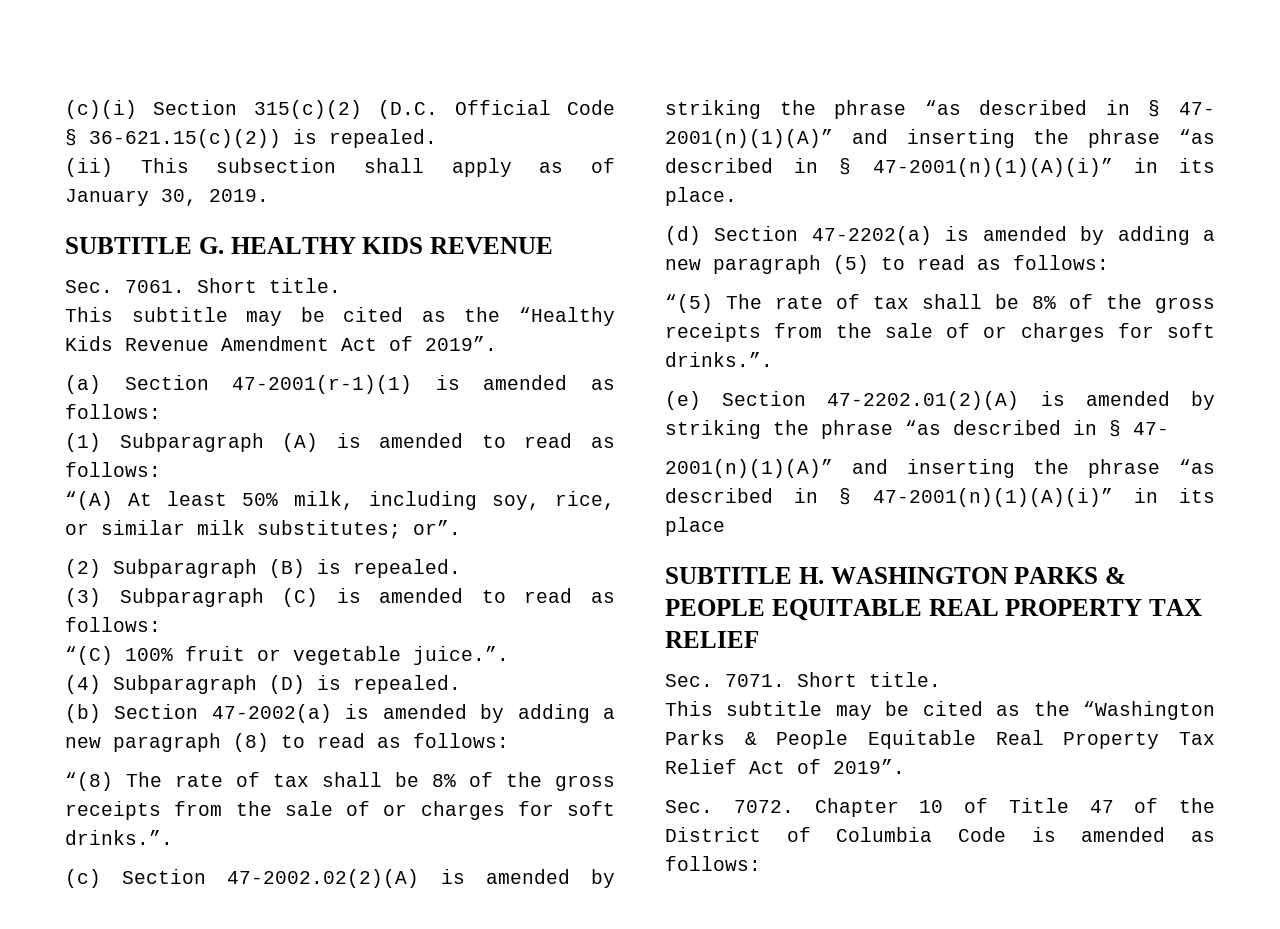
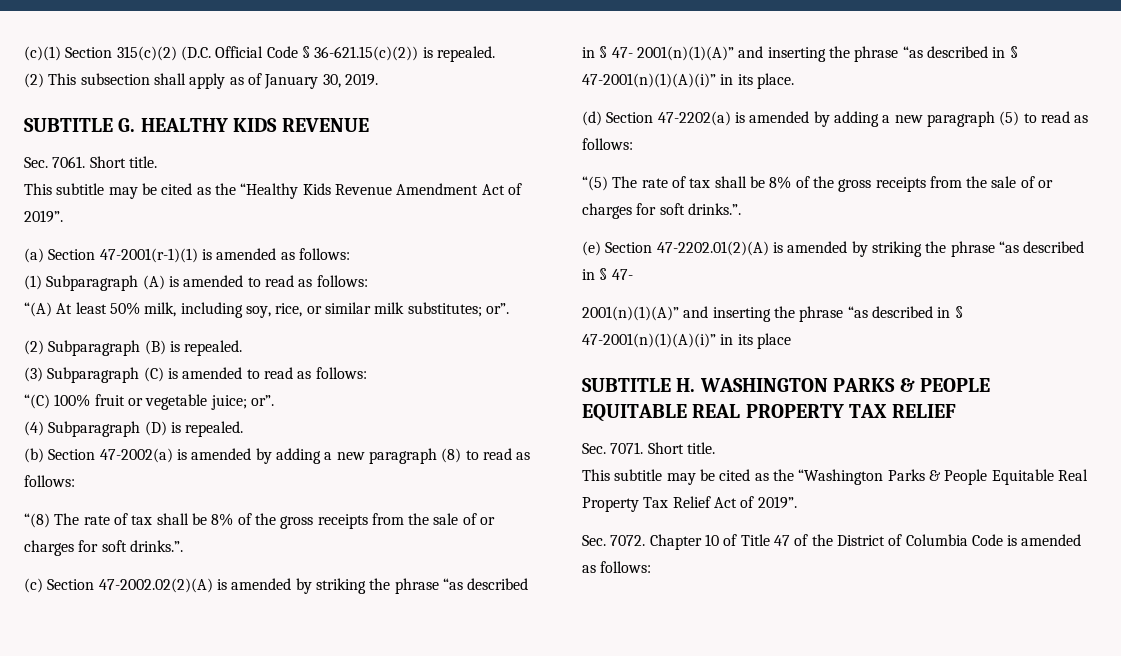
- (c)(i) Section 315(c)(2) (D.C. Official Code § 36-621.15(c)(2)) is repealed.
+ (c)(1) Section 315(c)(2) (D.C. Official Code § 36-621.15(c)(2)) is repealed.
- (ii) This subsection shall apply as of January 30, 2019.
+ (2) This subsection shall apply as of January 30, 2019.
- “(C) 100% fruit or vegetable juice.”.
+ “(C) 100% fruit or vegetable juice; or”.

